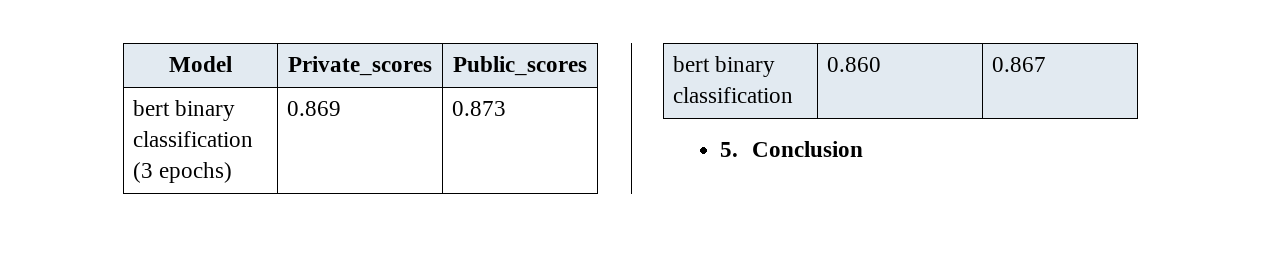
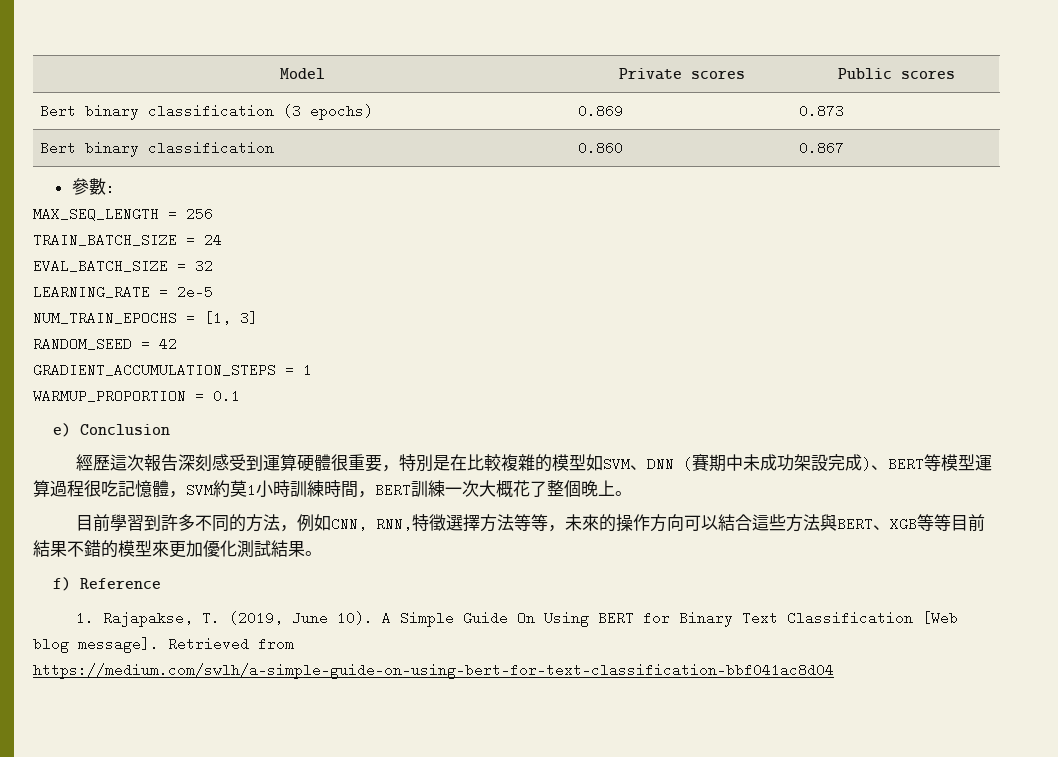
- Model | Private_scores | Public_scores
- bert binary classification (3 epochs) | 0.869 | 0.873
+ Model | Private scores | Public scores
+ Bert binary classification (3 epochs) | 0.869 | 0.873
- bert binary classification | 0.860 | 0.867
+ Bert binary classification | 0.860 | 0.867
- 5. Conclusion
+ 參數:
+ MAX_SEQ_LENGTH = 256
+ TRAIN_BATCH_SIZE = 24
+ EVAL_BATCH_SIZE = 32
+ LEARNING_RATE = 2e-5
+ NUM_TRAIN_EPOCHS = [1, 3]
+ RANDOM_SEED = 42
+ GRADIENT_ACCUMULATION_STEPS = 1
+ WARMUP_PROPORTION = 0.1
+ e) Conclusion
+ 經歷這次報告深刻感受到運算硬體很重要，特別是在比較複雜的模型如SVM、DNN (賽期中未成功架設完成)、BERT等模型運算過程很吃記憶體，SVM約莫1小時訓練時間，BERT訓練一次大概花了整個晚上。
+ 目前學習到許多不同的方法，例如CNN, RNN,特徵選擇方法等等，未來的操作方向可以結合這些方法與BERT、XGB等等目前結果不錯的模型來更加優化測試結果。
+ f) Reference
+ 1. Rajapakse, T. (2019, June 10). A Simple Guide On Using BERT for Binary Text Classification [Web blog message]. Retrieved from https://medium.com/swlh/a-simple-guide-on-using-bert-for-text-classification-bbf041ac8d04

